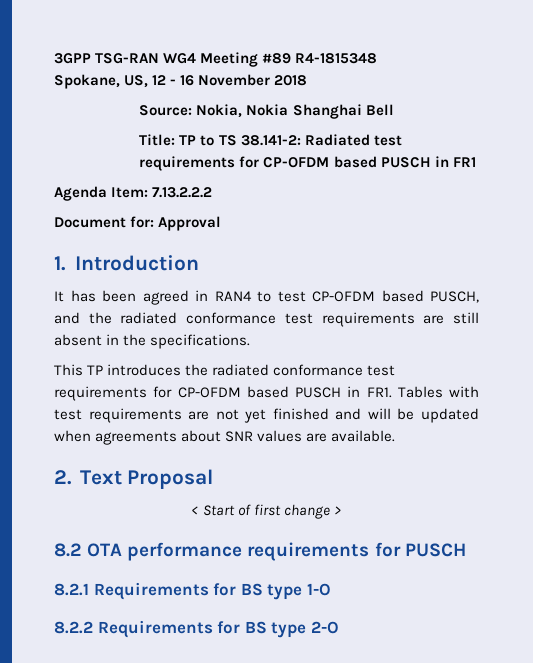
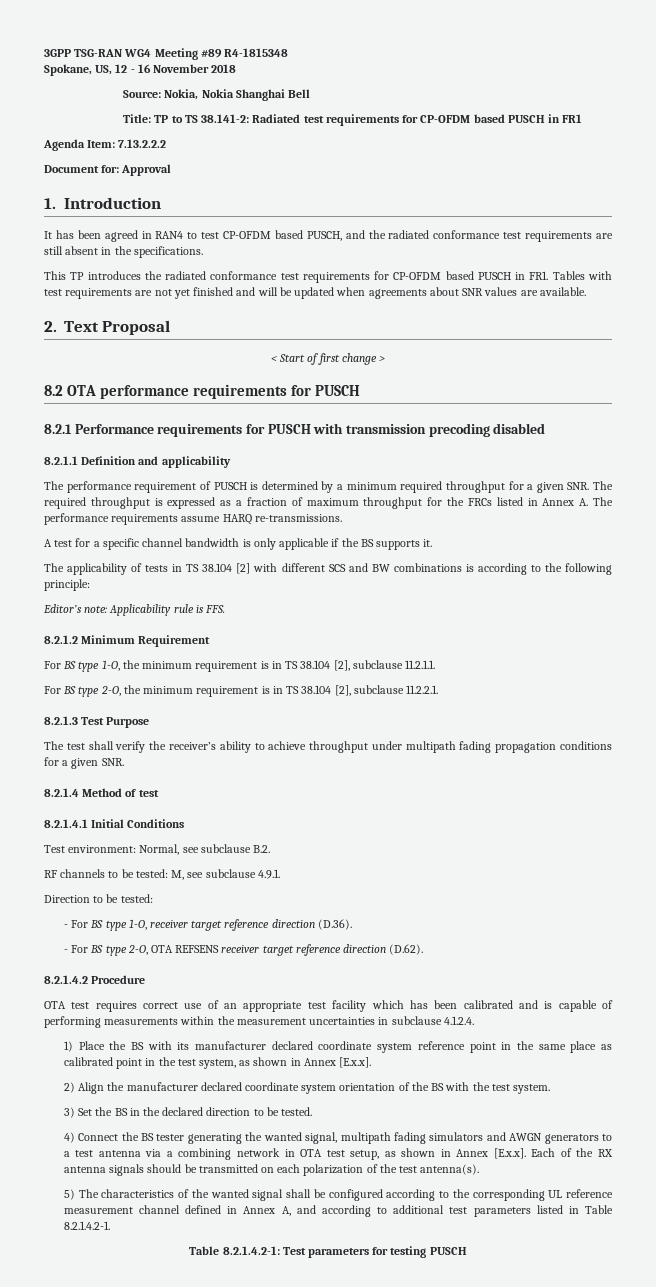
- 8.2.1 Requirements for BS type 1-O
- 8.2.2 Requirements for BS type 2-O
+ 8.2.1 Performance requirements for PUSCH with transmission precoding disabled
+ 8.2.1.1 Definition and applicability
+ The performance requirement of PUSCH is determined by a minimum required throughput for a given SNR. The required throughput is expressed as a fraction of maximum throughput for the FRCs listed in Annex A. The performance requirements assume HARQ re-transmissions.
+ A test for a specific channel bandwidth is only applicable if the BS supports it.
+ The applicability of tests in TS 38.104 [2] with different SCS and BW combinations is according to the following principle:
+ Editor’s note: Applicability rule is FFS.
+ 8.2.1.2 Minimum Requirement
+ For BS type 1-O, the minimum requirement is in TS 38.104 [2], subclause 11.2.1.1.
+ For BS type 2-O, the minimum requirement is in TS 38.104 [2], subclause 11.2.2.1.
+ 8.2.1.3 Test Purpose
+ The test shall verify the receiver’s ability to achieve throughput under multipath fading propagation conditions for a given SNR.
+ 8.2.1.4 Method of test
+ 8.2.1.4.1 Initial Conditions
+ Test environment: Normal, see subclause B.2.
+ RF channels to be tested: M, see subclause 4.9.1.
+ Direction to be tested:
+ - For BS type 1-O, receiver target reference direction (D.36).
+ - For BS type 2-O, OTA REFSENS receiver target reference direction (D.62).
+ 8.2.1.4.2 Procedure
+ OTA test requires correct use of an appropriate test facility which has been calibrated and is capable of performing measurements within the measurement uncertainties in subclause 4.1.2.4.
+ 1) Place the BS with its manufacturer declared coordinate system reference point in the same place as calibrated point in the test system, as shown in Annex [E.x.x].
+ 2) Align the manufacturer declared coordinate system orientation of the BS with the test system.
+ 3) Set the BS in the declared direction to be tested.
+ 4) Connect the BS tester generating the wanted signal, multipath fading simulators and AWGN generators to a test antenna via a combining network in OTA test setup, as shown in Annex [E.x.x]. Each of the RX antenna signals should be transmitted on each polarization of the test antenna(s).
+ 5) The characteristics of the wanted signal shall be configured according to the corresponding UL reference measurement channel defined in Annex A, and according to additional test parameters listed in Table 8.2.1.4.2-1.
+ Table 8.2.1.4.2-1: Test parameters for testing PUSCH

